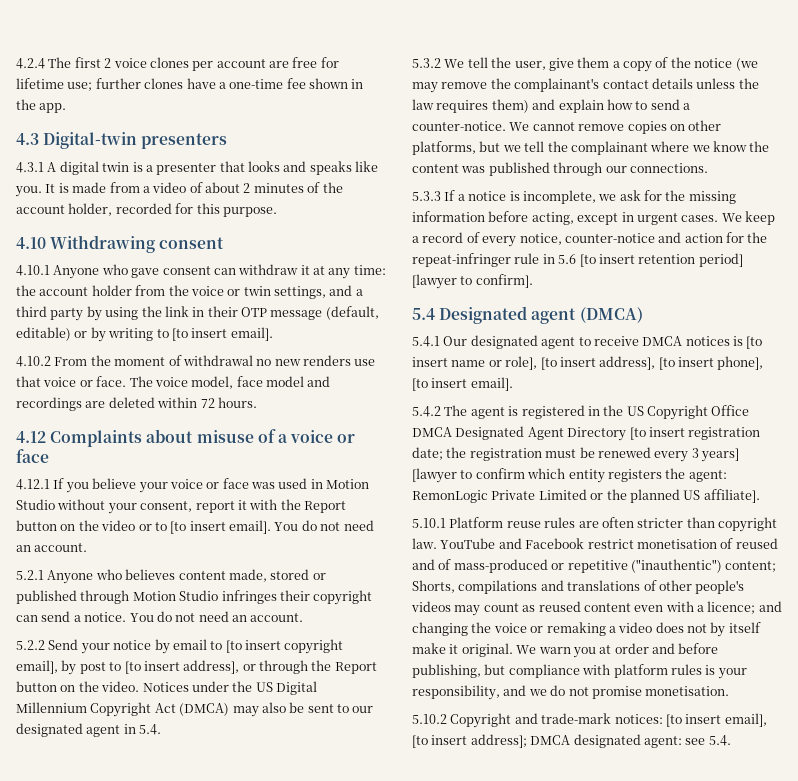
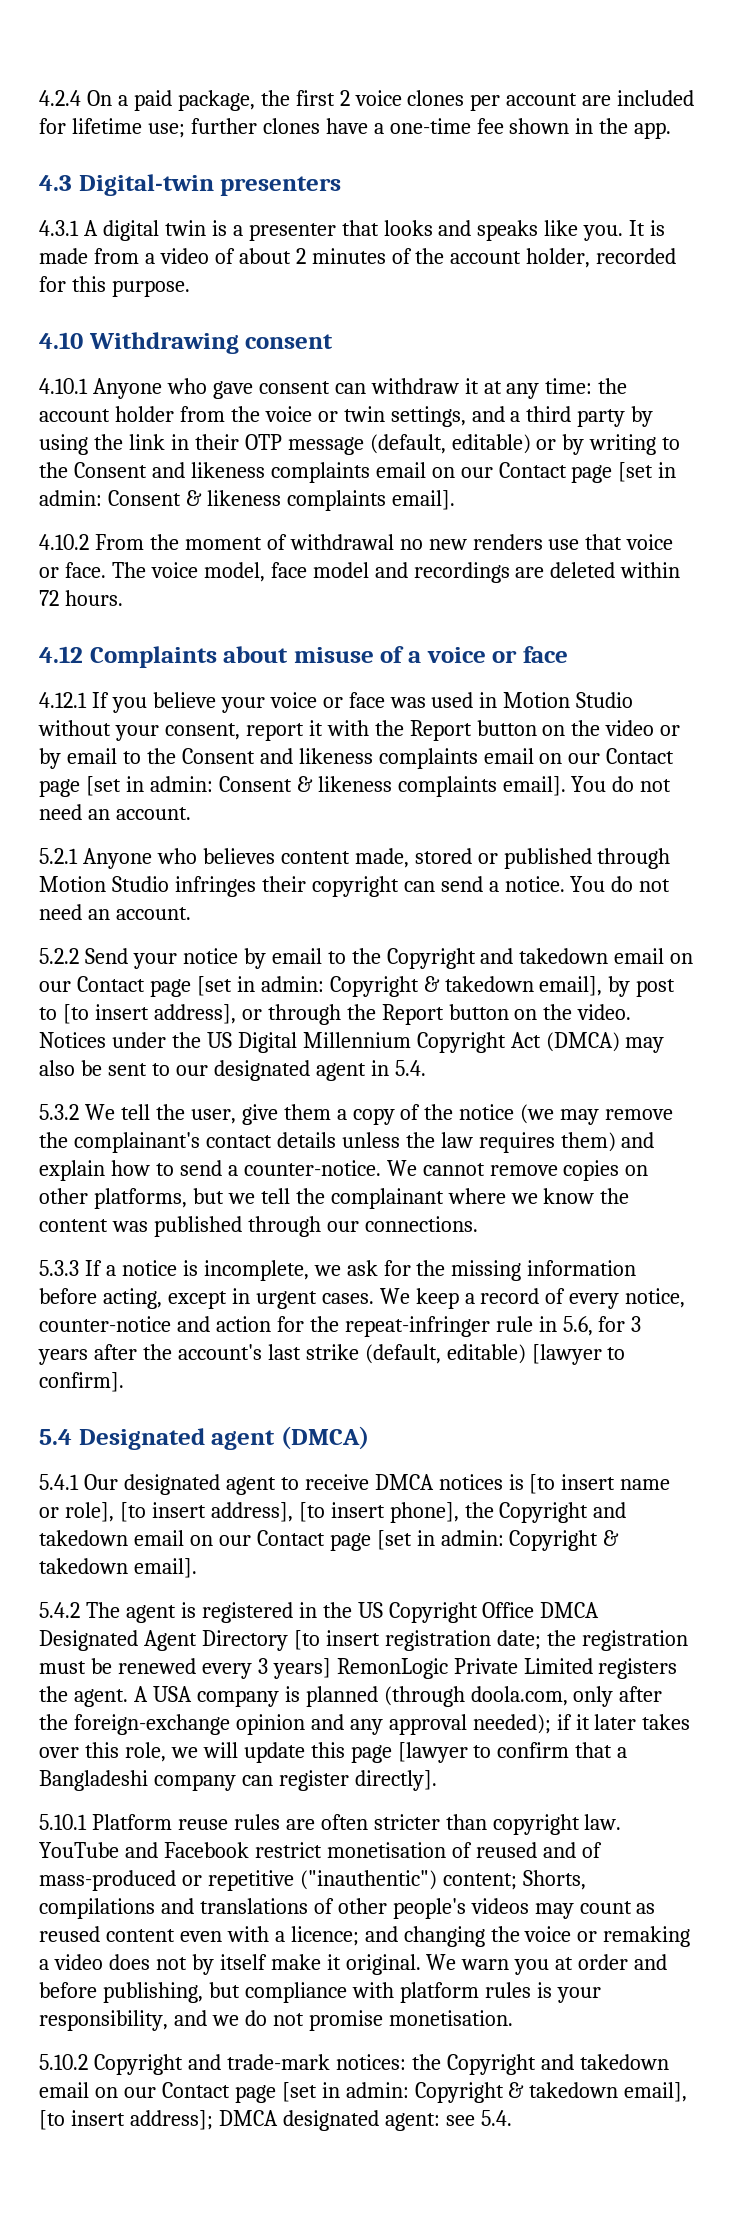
- 4.2.4 The first 2 voice clones per account are free for lifetime use; further clones have a one-time fee shown in the app.
+ 4.2.4 On a paid package, the first 2 voice clones per account are included for lifetime use; further clones have a one-time fee shown in the app.
- 4.10.1 Anyone who gave consent can withdraw it at any time: the account holder from the voice or twin settings, and a third party by using the link in their OTP message (default, editable) or by writing to [to insert email].
+ 4.10.1 Anyone who gave consent can withdraw it at any time: the account holder from the voice or twin settings, and a third party by using the link in their OTP message (default, editable) or by writing to the Consent and likeness complaints email on our Contact page [set in admin: Consent & likeness complaints email].
- 4.12.1 If you believe your voice or face was used in Motion Studio without your consent, report it with the Report button on the video or to [to insert email].
+ 4.12.1 If you believe your voice or face was used in Motion Studio without your consent, report it with the Report button on the video or by email to the Consent and likeness complaints email on our Contact page [set in admin: Consent & likeness complaints email].
- 5.2.2 Send your notice by email to [to insert copyright email], by post to [to insert address], or through the Report button on the video.
+ 5.2.2 Send your notice by email to the Copyright and takedown email on our Contact page [set in admin: Copyright & takedown email], by post to [to insert address], or through the Report button on the video.
- We keep a record of every notice, counter-notice and action for the repeat-infringer rule in 5.6 [to insert retention period] [lawyer to confirm].
+ We keep a record of every notice, counter-notice and action for the repeat-infringer rule in 5.6, for 3 years after the account's last strike (default, editable) [lawyer to confirm].
- 5.4.1 Our designated agent to receive DMCA notices is [to insert name or role], [to insert address], [to insert phone], [to insert email].
+ 5.4.1 Our designated agent to receive DMCA notices is [to insert name or role], [to insert address], [to insert phone], the Copyright and takedown email on our Contact page [set in admin: Copyright & takedown email].
- 5.4.2 The agent is registered in the US Copyright Office DMCA Designated Agent Directory [to insert registration date; the registration must be renewed every 3 years] [lawyer to confirm which entity registers the agent: RemonLogic Private Limited or the planned US affiliate].
+ 5.4.2 The agent is registered in the US Copyright Office DMCA Designated Agent Directory [to insert registration date; the registration must be renewed every 3 years] RemonLogic Private Limited registers the agent. A USA company is planned (through doola.com, only after the foreign-exchange opinion and any approval needed); if it later takes over this role, we will update this page [lawyer to confirm that a Bangladeshi company can register directly].
- 5.10.2 Copyright and trade-mark notices: [to insert email], [to insert address]; DMCA designated agent: see 5.4.
+ 5.10.2 Copyright and trade-mark notices: the Copyright and takedown email on our Contact page [set in admin: Copyright & takedown email], [to insert address]; DMCA designated agent: see 5.4.

